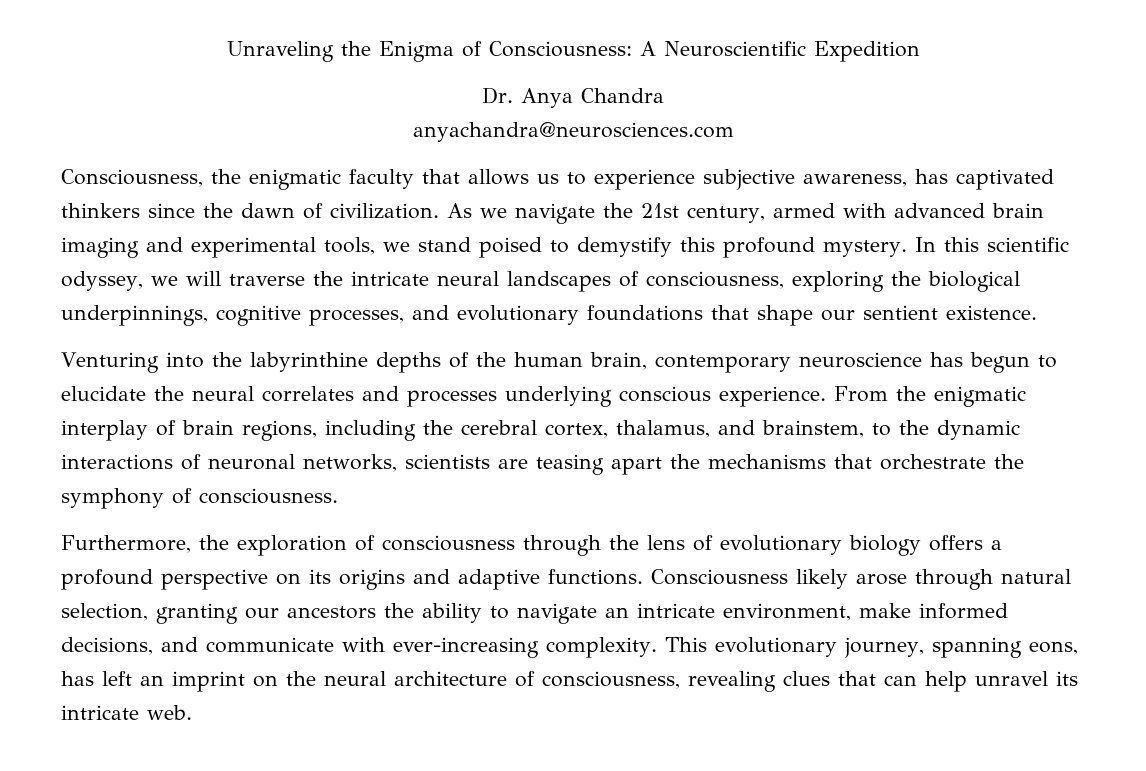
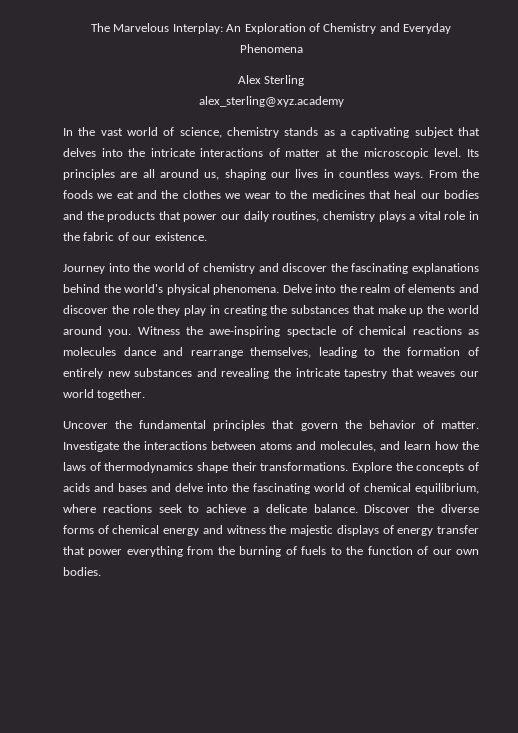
- Unraveling the Enigma of Consciousness: A Neuroscientific Expedition
- Dr. Anya Chandra
- anyachandra@neurosciences.com
- Consciousness, the enigmatic faculty that allows us to experience subjective awareness, has captivated thinkers since the dawn of civilization. As we navigate the 21st century, armed with advanced brain imaging and experimental tools, we stand poised to demystify this profound mystery. In this scientific odyssey, we will traverse the intricate neural landscapes of consciousness, exploring the biological underpinnings, cognitive processes, and evolutionary foundations that shape our sentient existence.
+ The Marvelous Interplay: An Exploration of Chemistry and Everyday Phenomena
+ Alex Sterling
+ alex_sterling@xyz.academy
+ In the vast world of science, chemistry stands as a captivating subject that delves into the intricate interactions of matter at the microscopic level. Its principles are all around us, shaping our lives in countless ways. From the foods we eat and the clothes we wear to the medicines that heal our bodies and the products that power our daily routines, chemistry plays a vital role in the fabric of our existence.
- Venturing into the labyrinthine depths of the human brain, contemporary neuroscience has begun to elucidate the neural correlates and processes underlying conscious experience. From the enigmatic interplay of brain regions, including the cerebral cortex, thalamus, and brainstem, to the dynamic interactions of neuronal networks, scientists are teasing apart the mechanisms that orchestrate the symphony of consciousness.
- Furthermore, the exploration of consciousness through the lens of evolutionary biology offers a profound perspective on its origins and adaptive functions. Consciousness likely arose through natural selection, granting our ancestors the ability to navigate an intricate environment, make informed decisions, and communicate with ever-increasing complexity. This evolutionary journey, spanning eons, has left an imprint on the neural architecture of consciousness, revealing clues that can help unravel its intricate web.
+ Journey into the world of chemistry and discover the fascinating explanations behind the world's physical phenomena. Delve into the realm of elements and discover the role they play in creating the substances that make up the world around you. Witness the awe-inspiring spectacle of chemical reactions as molecules dance and rearrange themselves, leading to the formation of entirely new substances and revealing the intricate tapestry that weaves our world together.
+ Uncover the fundamental principles that govern the behavior of matter. Investigate the interactions between atoms and molecules, and learn how the laws of thermodynamics shape their transformations. Explore the concepts of acids and bases and delve into the fascinating world of chemical equilibrium, where reactions seek to achieve a delicate balance. Discover the diverse forms of chemical energy and witness the majestic displays of energy transfer that power everything from the burning of fuels to the function of our own bodies.

